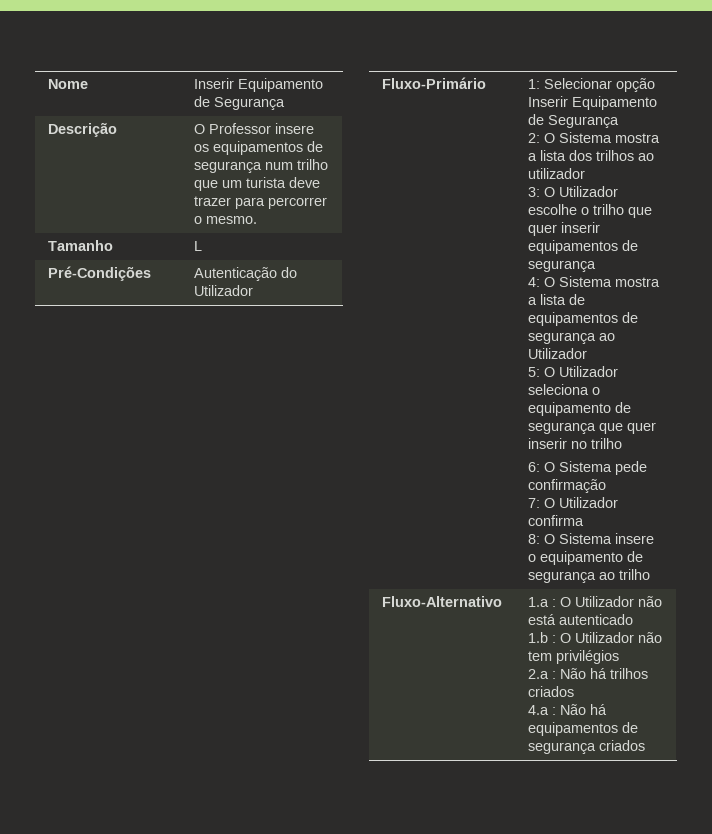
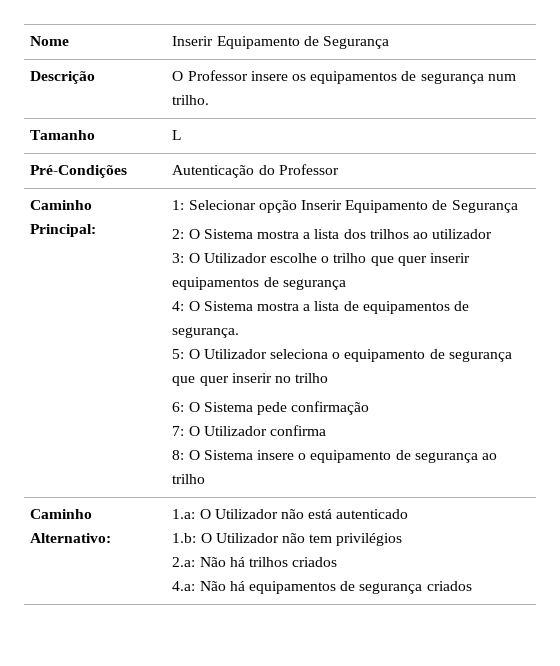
- Descrição | O Professor insere os equipamentos de segurança num trilho que um turista deve trazer para percorrer o mesmo.
+ Descrição | O Professor insere os equipamentos de segurança num trilho.
- Pré-Condições | Autenticação do Utilizador
- Fluxo-Primário
+ Pré-Condições | Autenticação do Professor
+ Caminho Principal:
- 4: O Sistema mostra a lista de equipamentos de segurança ao Utilizador
+ 4: O Sistema mostra a lista de equipamentos de segurança.
- Fluxo-Alternativo | 1.a : O Utilizador não está autenticado
- 1.b : O Utilizador não tem privilégios
- 2.a : Não há trilhos criados
- 4.a : Não há equipamentos de segurança criados
+ Caminho Alternativo: | 1.a: O Utilizador não está autenticado
+ 1.b: O Utilizador não tem privilégios
+ 2.a: Não há trilhos criados
+ 4.a: Não há equipamentos de segurança criados

